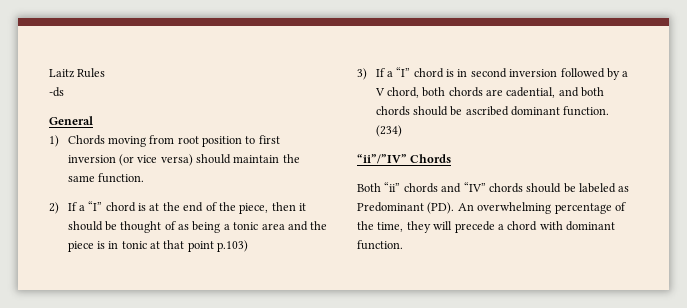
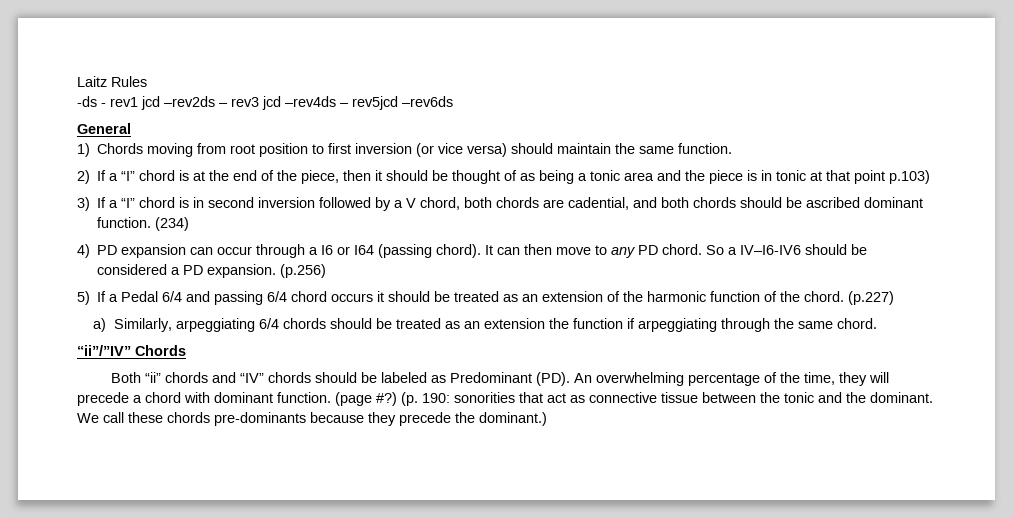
- -ds
+ -ds - rev1 jcd –rev2ds – rev3 jcd –rev4ds – rev5jcd –rev6ds
+ 4) PD expansion can occur through a I6 or I64 (passing chord). It can then move to any PD chord. So a IV–I6-IV6 should be considered a PD expansion. (p.256)
+ 5) If a Pedal 6/4 and passing 6/4 chord occurs it should be treated as an extension of the harmonic function of the chord. (p.227)
+ a) Similarly, arpeggiating 6/4 chords should be treated as an extension the function if arpeggiating through the same chord.
+ (page #?) (p. 190: sonorities that act as connective tissue between the tonic and the dominant. We call these chords pre-dominants because they precede the dominant.)

